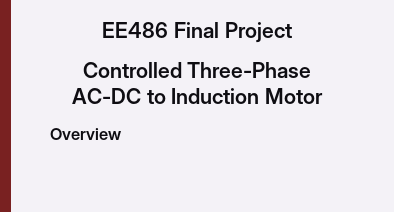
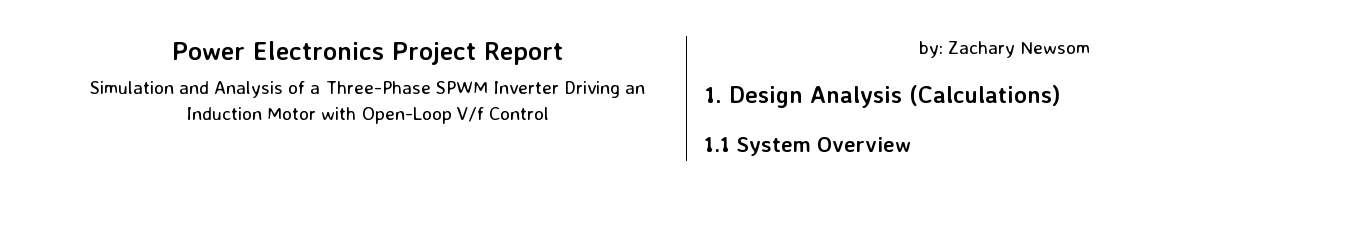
- EE486 Final Project
- Controlled Three-Phase AC-DC to Induction Motor
- Overview
+ Power Electronics Project Report
+ Simulation and Analysis of a Three-Phase SPWM Inverter Driving an Induction Motor with Open-Loop V/f Control
+ by: Zachary Newsom
+ 1. Design Analysis (Calculations)
+ 1.1 System Overview

